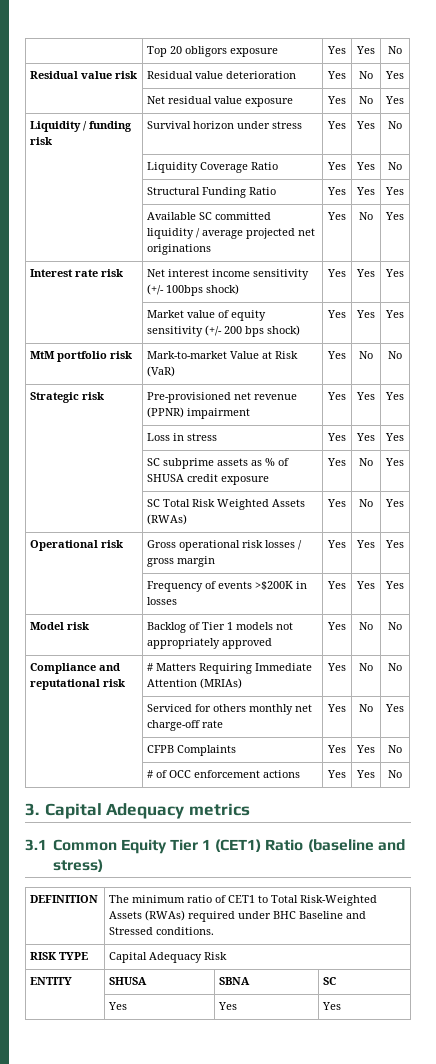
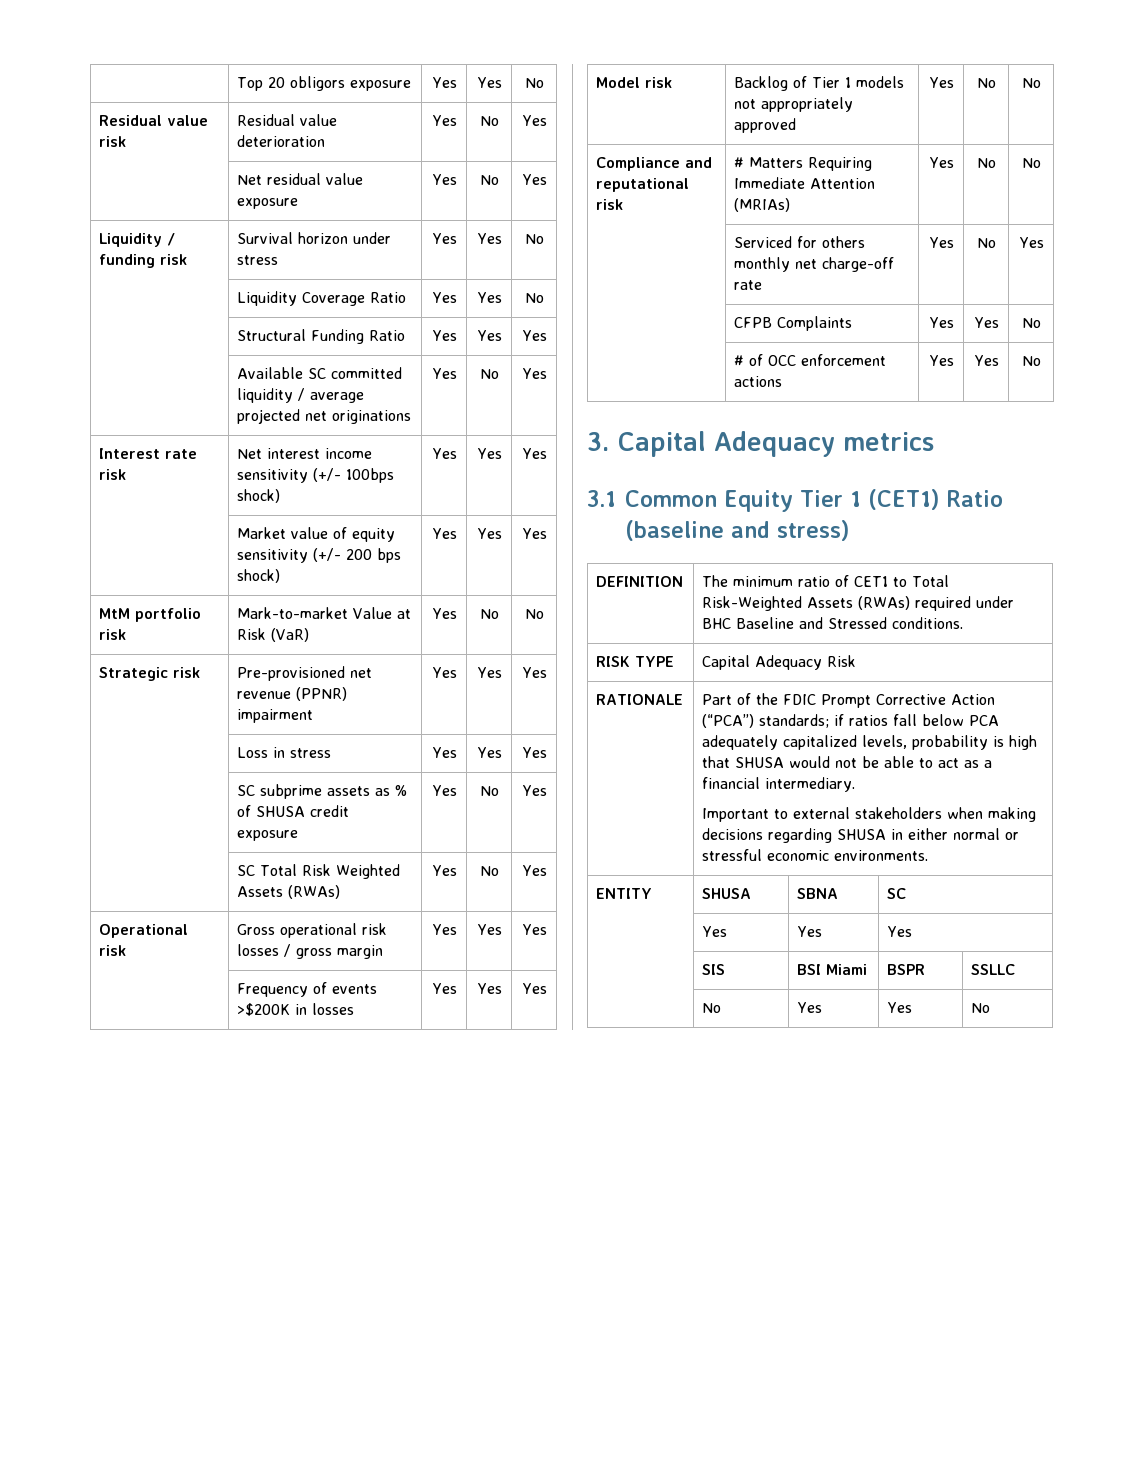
+ RATIONALE | Part of the FDIC Prompt Corrective Action (“PCA”) standards; if ratios fall below PCA adequately capitalized levels, probability is high that SHUSA would not be able to act as a financial intermediary.
+ Important to external stakeholders when making decisions regarding SHUSA in either normal or stressful economic environments.
+ | SIS | BSI Miami | BSPR | SSLLC
+ | No | Yes | Yes | No

